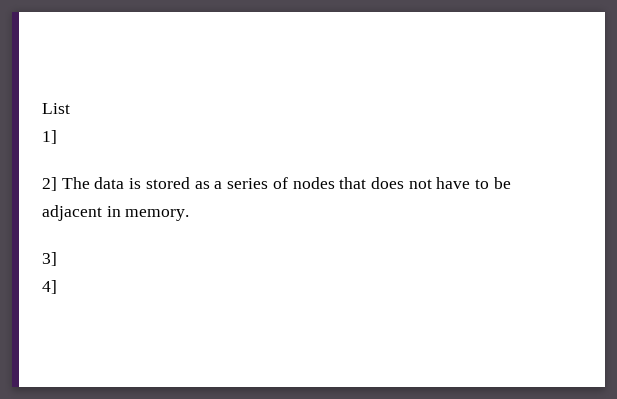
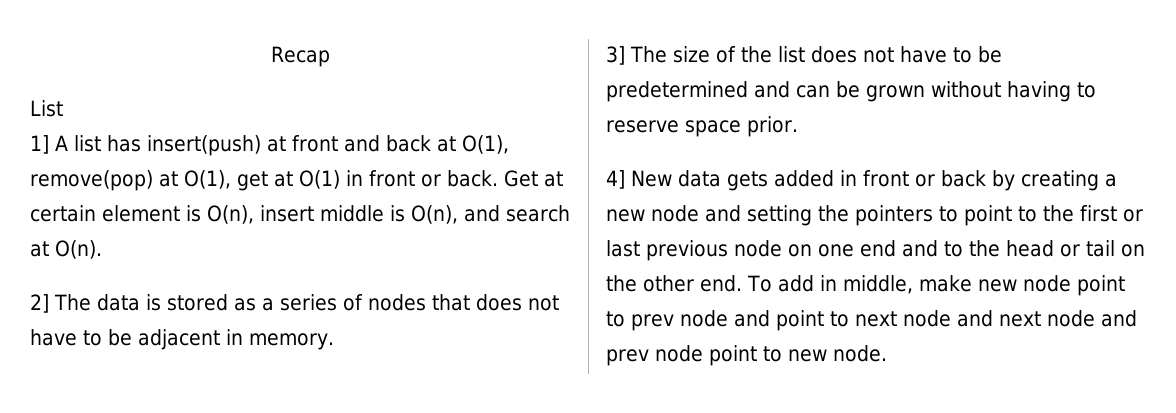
+ Recap
- 1]
+ 1] A list has insert(push) at front and back at O(1), remove(pop) at O(1), get at O(1) in front or back. Get at certain element is O(n), insert middle is O(n), and search at O(n).
- 3]
- 4]
+ 3] The size of the list does not have to be predetermined and can be grown without having to reserve space prior.
+ 4] New data gets added in front or back by creating a new node and setting the pointers to point to the first or last previous node on one end and to the head or tail on the other end. To add in middle, make new node point to prev node and point to next node and next node and prev node point to new node.

